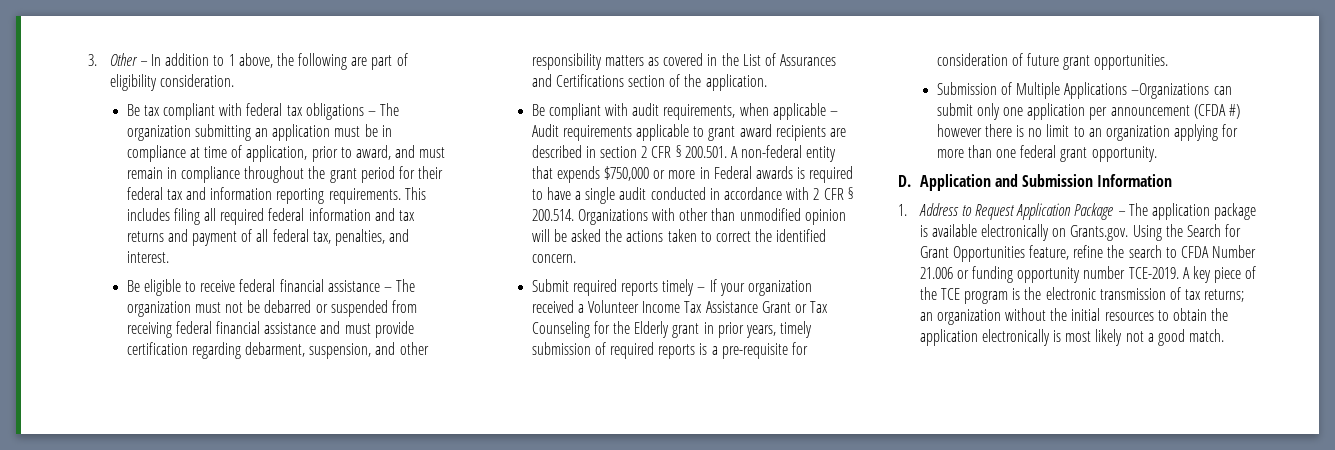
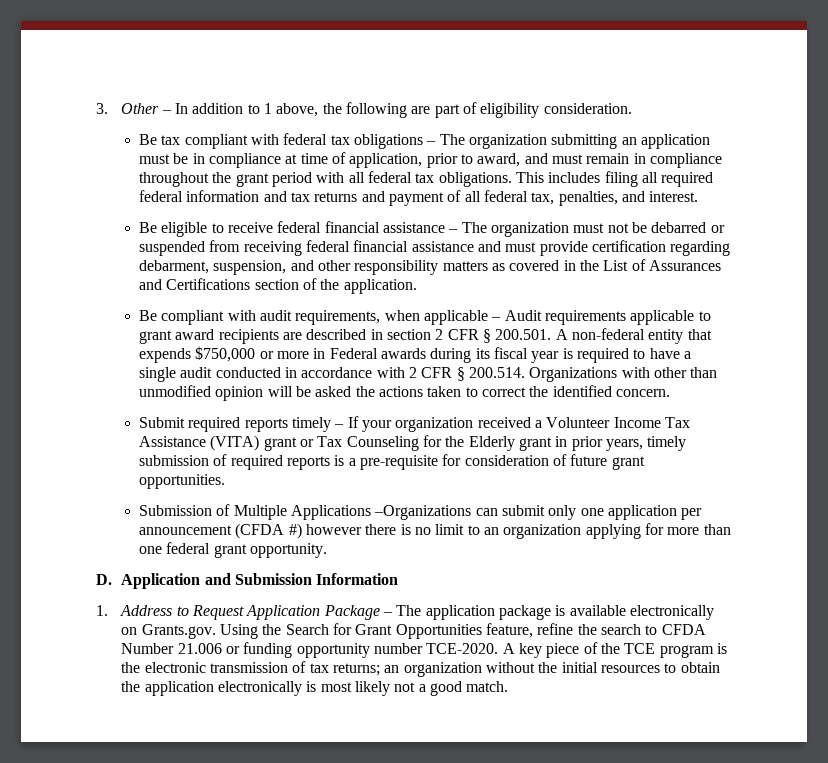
- Be tax compliant with federal tax obligations – The organization submitting an application must be in compliance at time of application, prior to award, and must remain in compliance throughout the grant period for their federal tax and information reporting requirements.
+ Be tax compliant with federal tax obligations – The organization submitting an application must be in compliance at time of application, prior to award, and must remain in compliance throughout the grant period with all federal tax obligations.
- Be compliant with audit requirements, when applicable – Audit requirements applicable to grant award recipients are described in section 2 CFR § 200.501. A non-federal entity that expends $750,000 or more in Federal awards is required to have a single audit conducted in accordance with 2 CFR § 200.514. Organizations with other than unmodified opinion will be asked the actions taken to correct the identified concern.
+ Be compliant with audit requirements, when applicable – Audit requirements applicable to grant award recipients are described in section 2 CFR § 200.501. A non-federal entity that expends $750,000 or more in Federal awards during its fiscal year is required to have a single audit conducted in accordance with 2 CFR § 200.514. Organizations with other than unmodified opinion will be asked the actions taken to correct the identified concern.
- Submit required reports timely – If your organization received a Volunteer Income Tax Assistance Grant or Tax Counseling for the Elderly grant in prior years, timely submission of required reports is a pre-requisite for consideration of future grant opportunities.
+ Submit required reports timely – If your organization received a Volunteer Income Tax Assistance (VITA) grant or Tax Counseling for the Elderly grant in prior years, timely submission of required reports is a pre-requisite for consideration of future grant opportunities.
- 1. Address to Request Application Package – The application package is available electronically on Grants.gov. Using the Search for Grant Opportunities feature, refine the search to CFDA Number 21.006 or funding opportunity number TCE-2019.
+ 1. Address to Request Application Package – The application package is available electronically on Grants.gov. Using the Search for Grant Opportunities feature, refine the search to CFDA Number 21.006 or funding opportunity number TCE-2020.

